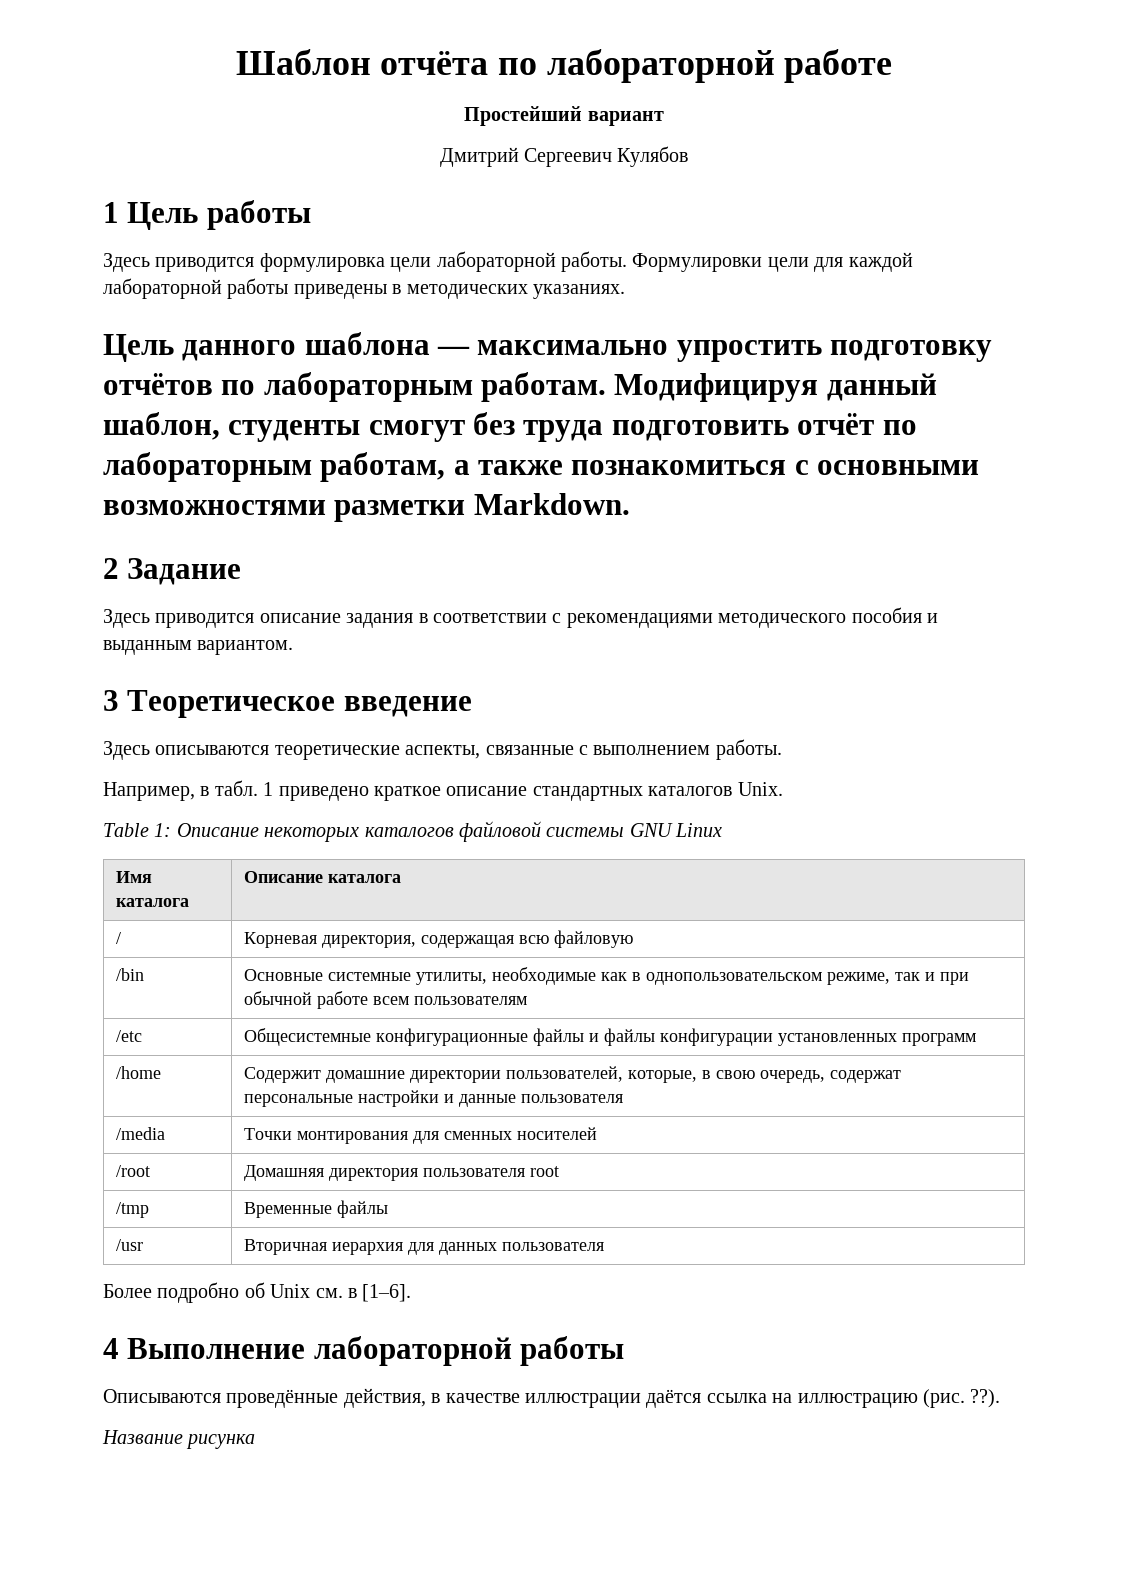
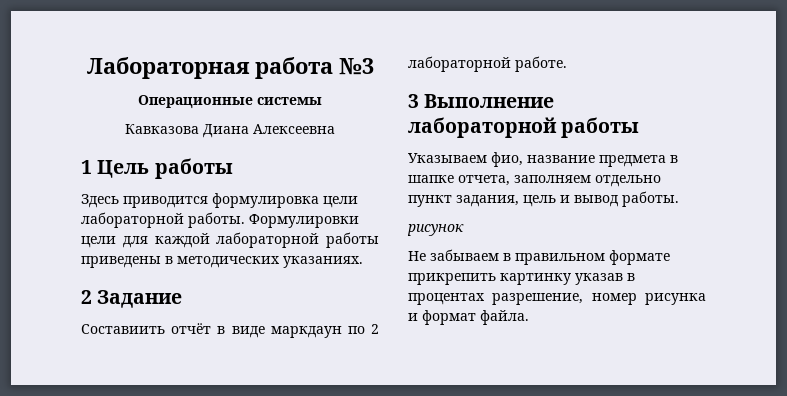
- Шаблон отчёта по лабораторной работе
- Простейший вариант
- Дмитрий Сергеевич Кулябов
+ Лабораторная работа №3
+ Операционные системы
+ Кавказова Диана Алексеевна
- Цель данного шаблона — максимально упростить подготовку отчётов по лабораторным работам. Модифицируя данный шаблон, студенты смогут без труда подготовить отчёт по лабораторным работам, а также познакомиться с основными возможностями разметки Markdown.
  2 Задание
- Здесь приводится описание задания в соответствии с рекомендациями методического пособия и выданным вариантом.
- 3 Теоретическое введение
- Здесь описываются теоретические аспекты, связанные с выполнением работы.
- Например, в табл. 1 приведено краткое описание стандартных каталогов Unix.
- Table 1: Описание некоторых каталогов файловой системы GNU Linux
- Имя каталога | Описание каталога
- / | Корневая директория, содержащая всю файловую
- /bin | Основные системные утилиты, необходимые как в однопользовательском режиме, так и при обычной работе всем пользователям
- /etc | Общесистемные конфигурационные файлы и файлы конфигурации установленных программ
- /home | Содержит домашние директории пользователей, которые, в свою очередь, содержат персональные настройки и данные пользователя
- /media | Точки монтирования для сменных носителей
- /root | Домашняя директория пользователя root
- /tmp | Временные файлы
- /usr | Вторичная иерархия для данных пользователя
- Более подробно об Unix см. в [1–6].
- 4 Выполнение лабораторной работы
- Описываются проведённые действия, в качестве иллюстрации даётся ссылка на иллюстрацию (рис. ??).
- Название рисунка
+ Составиить отчёт в виде маркдаун по 2 лабораторной работе.
+ 3 Выполнение лабораторной работы
+ Указываем фио, название предмета в шапке отчета, заполняем отдельно пункт задания, цель и вывод работы.
+ рисунок
+ Не забываем в правильном формате прикрепить картинку указав в процентах разрешение, номер рисунка и формат файла.

